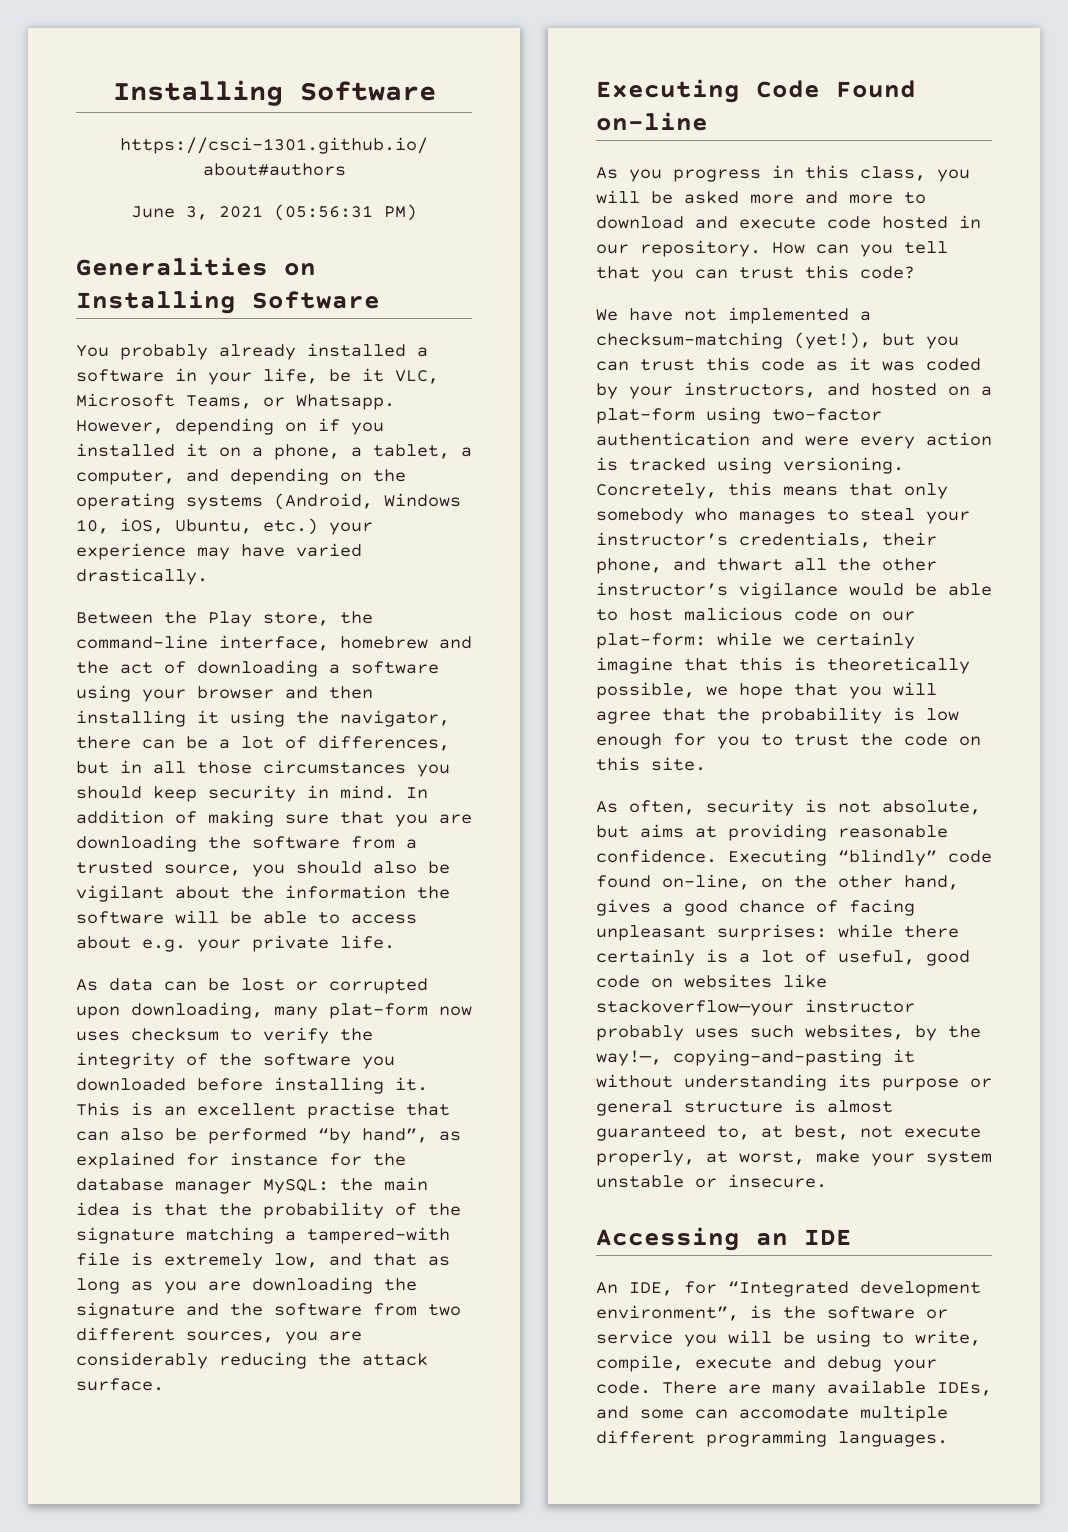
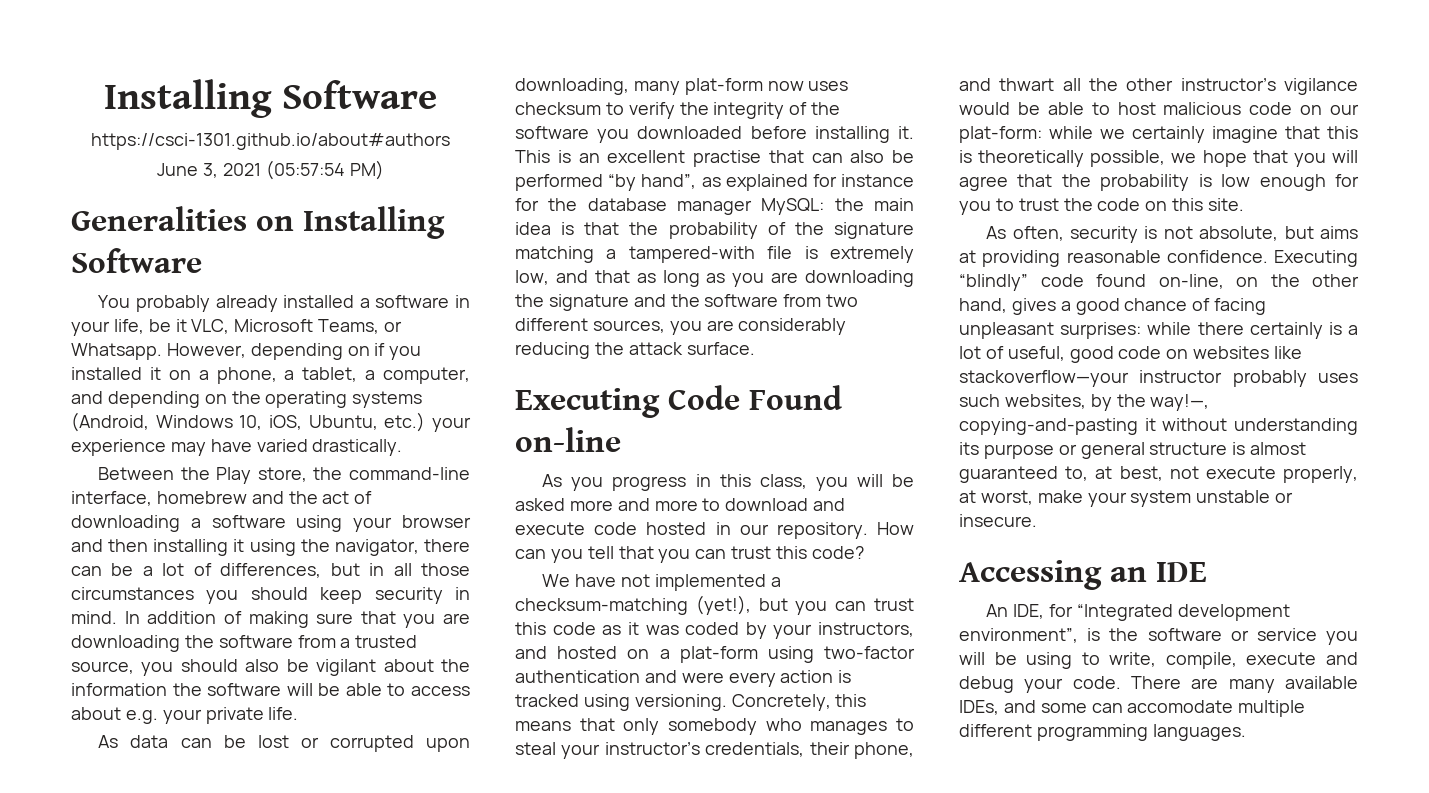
- June 3, 2021 (05:56:31 PM)
+ June 3, 2021 (05:57:54 PM)

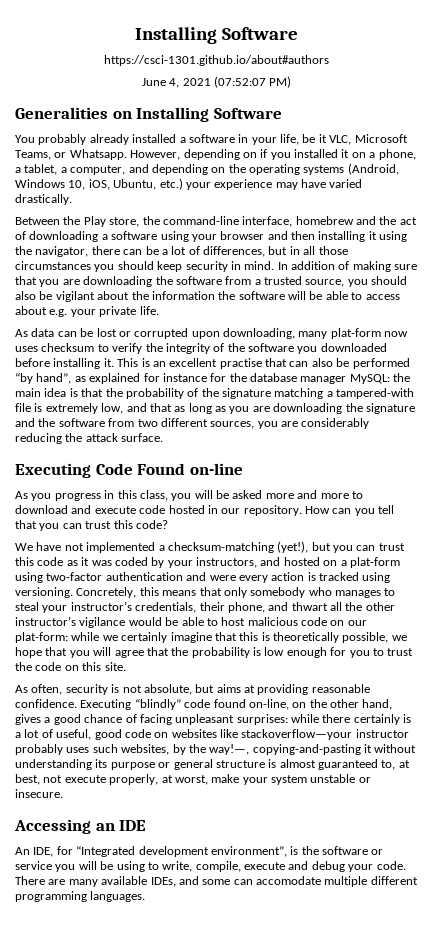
- June 3, 2021 (05:57:54 PM)
+ June 4, 2021 (07:52:07 PM)

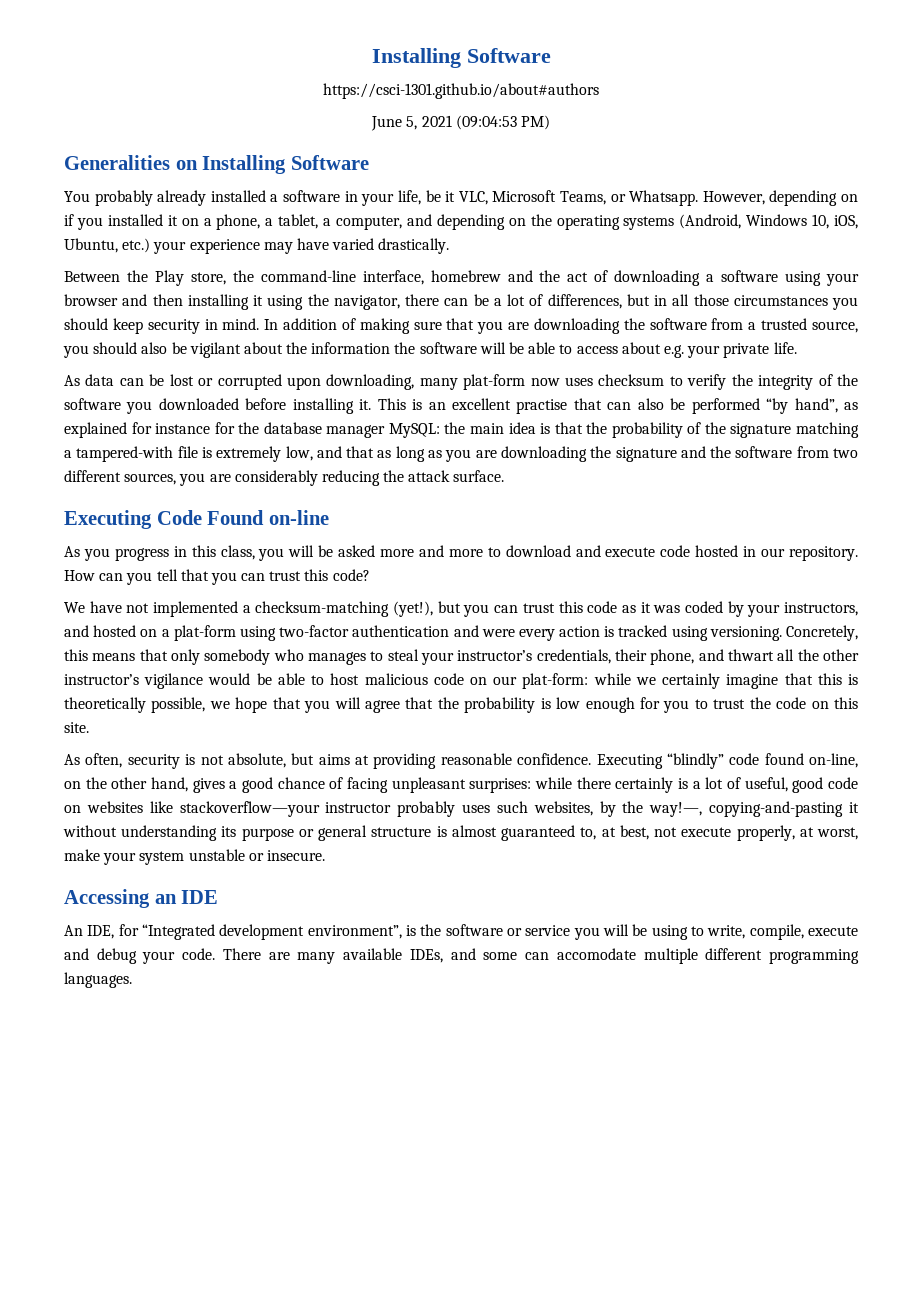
- June 4, 2021 (07:52:07 PM)
+ June 5, 2021 (09:04:53 PM)

